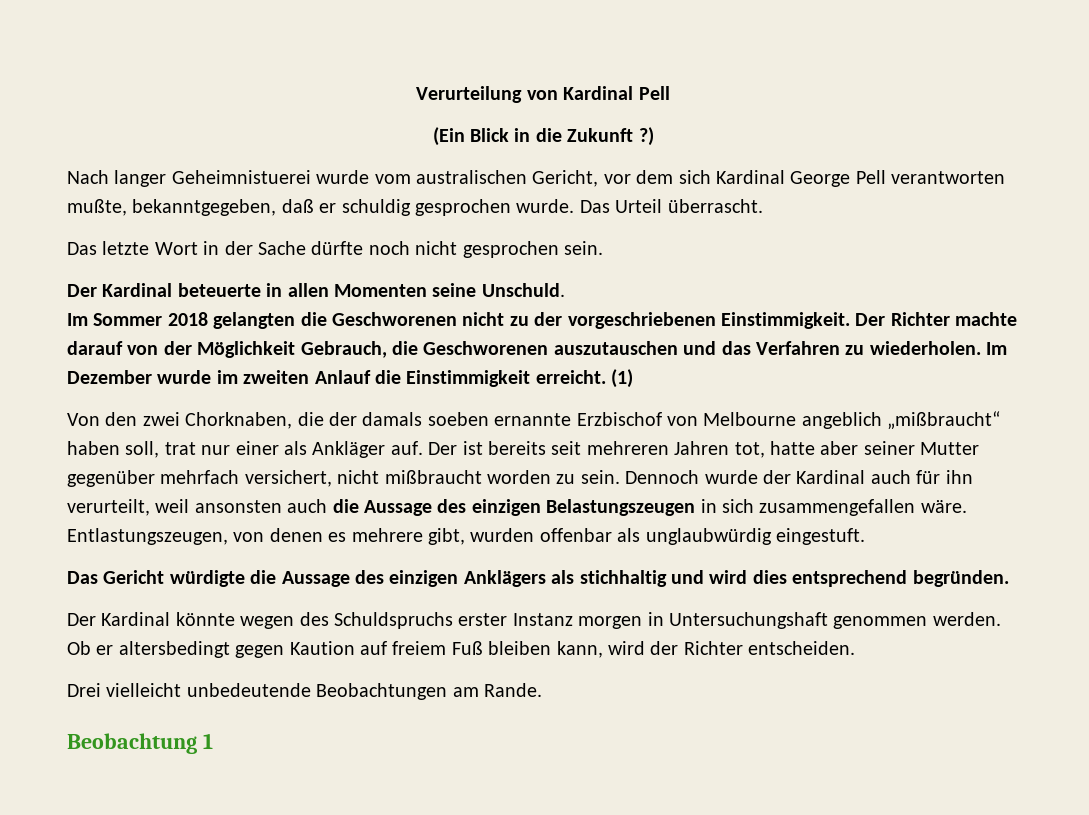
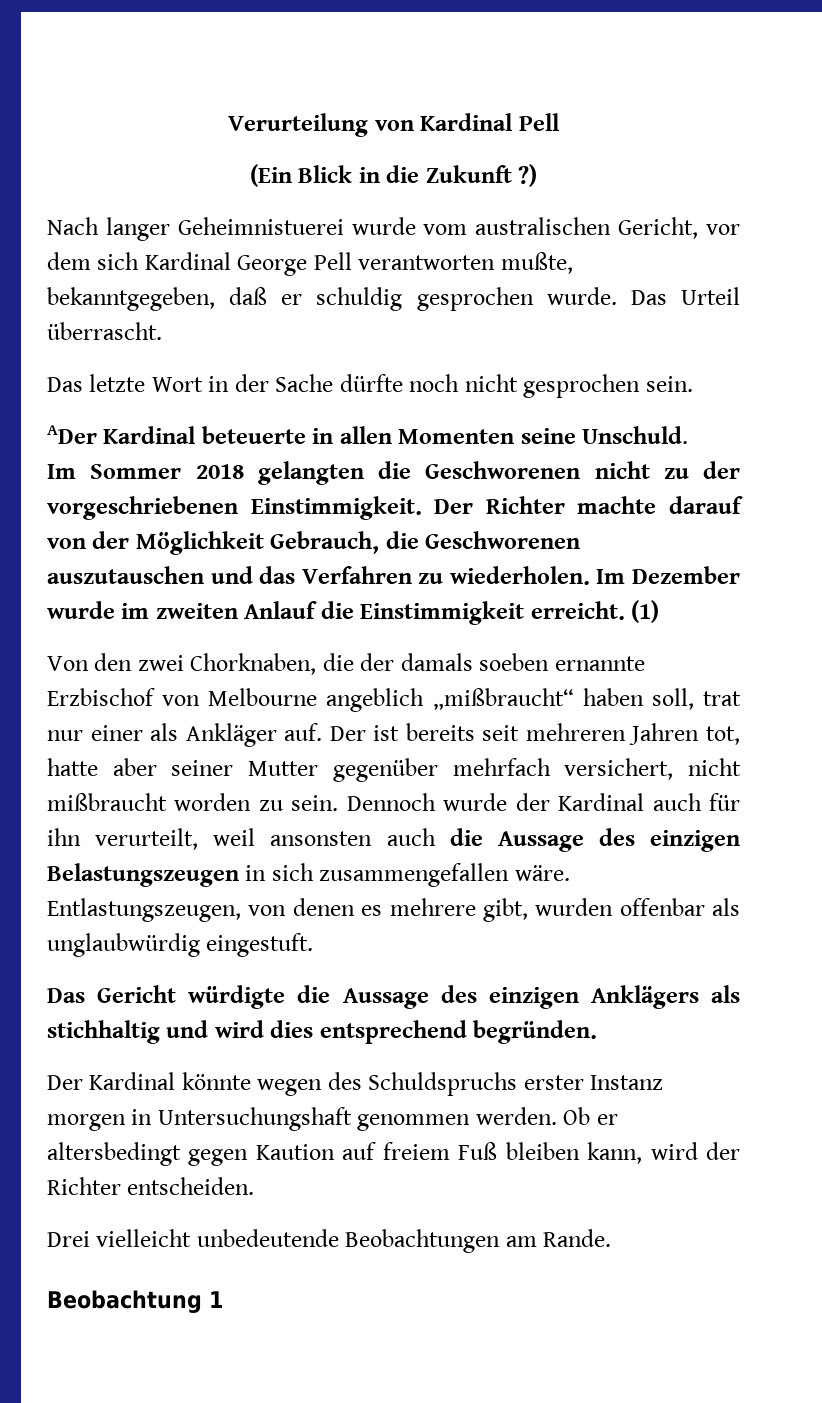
- Der Kardinal beteuerte in allen Momenten seine Unschuld.
+ ADer Kardinal beteuerte in allen Momenten seine Unschuld.

